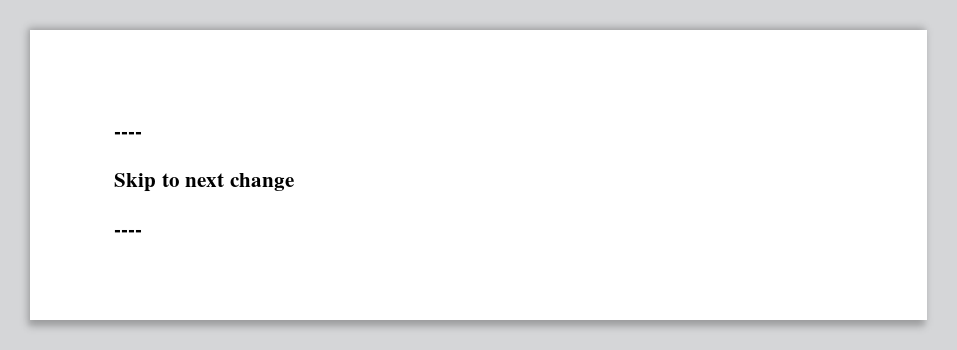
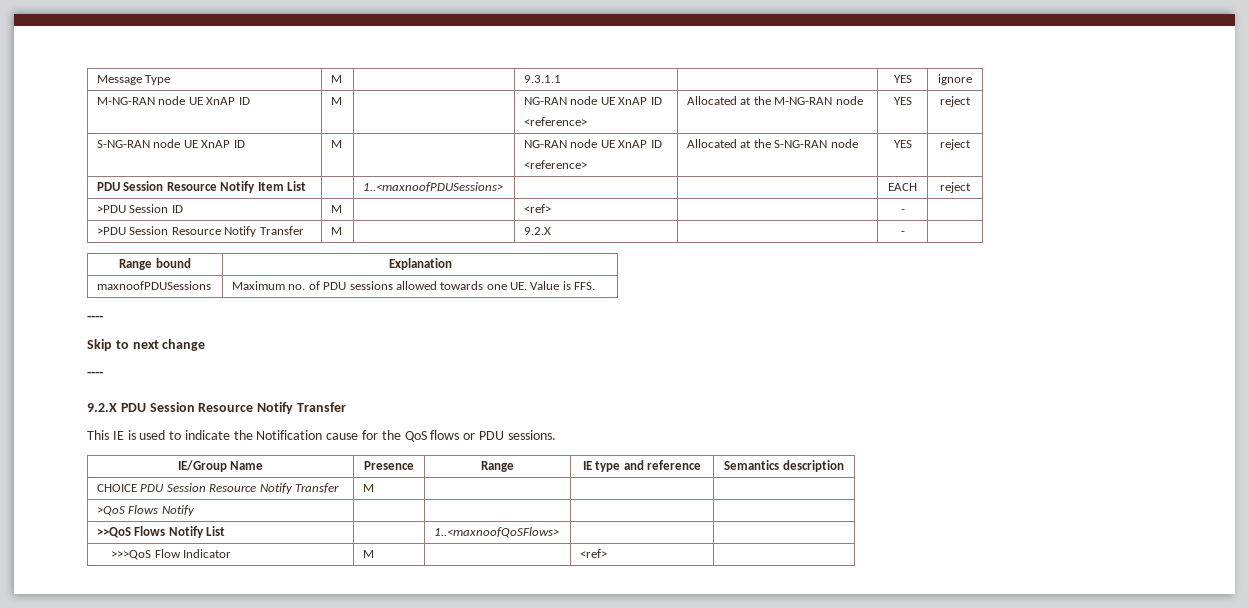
+ Message Type | M | | 9.3.1.1 | | YES | ignore
+ M-NG-RAN node UE XnAP ID | M | | NG-RAN node UE XnAP ID
+ <reference> | Allocated at the M-NG-RAN node | YES | reject
+ S-NG-RAN node UE XnAP ID | M | | NG-RAN node UE XnAP ID
+ <reference> | Allocated at the S-NG-RAN node | YES | reject
+ PDU Session Resource Notify Item List | | 1..<maxnoofPDUSessions> | | | EACH | reject
+ >PDU Session ID | M | | <ref> | | - |
+ >PDU Session Resource Notify Transfer | M | | 9.2.X | | - |
+ Range bound | Explanation
+ maxnoofPDUSessions | Maximum no. of PDU sessions allowed towards one UE. Value is FFS.
+ 9.2.X PDU Session Resource Notify Transfer
+ This IE is used to indicate the Notification cause for the QoS flows or PDU sessions.
+ IE/Group Name | Presence | Range | IE type and reference | Semantics description
+ CHOICE PDU Session Resource Notify Transfer | M | | |
+ >QoS Flows Notify | | | |
+ >>QoS Flows Notify List | | 1..<maxnoofQoSFlows> | |
+ >>>QoS Flow Indicator | M | | <ref> |

